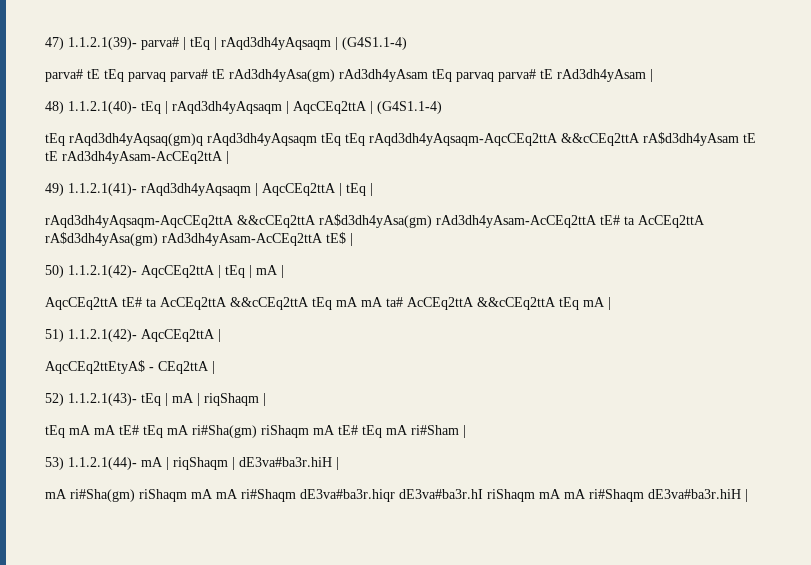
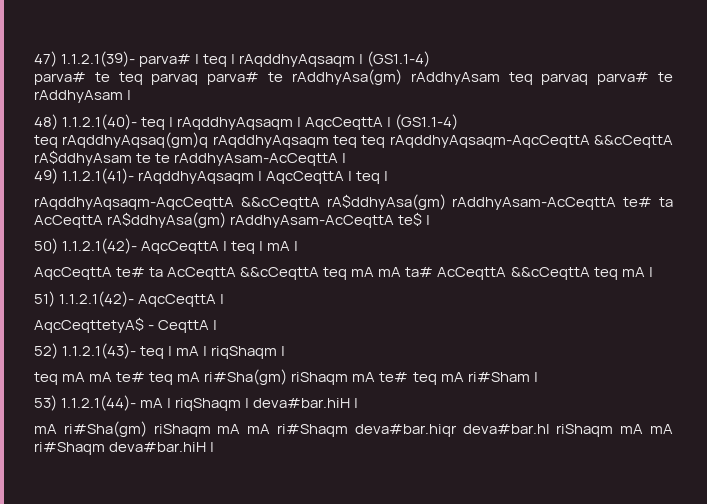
- 47) 1.1.2.1(39)- parva# | tEq | rAqd3dh4yAqsaqm | (G4S1.1-4)
- parva# tE tEq parvaq parva# tE rAd3dh4yAsa(gm) rAd3dh4yAsam tEq parvaq parva# tE rAd3dh4yAsam |
- 48) 1.1.2.1(40)- tEq | rAqd3dh4yAqsaqm | AqcCEq2ttA | (G4S1.1-4)
- tEq rAqd3dh4yAqsaq(gm)q rAqd3dh4yAqsaqm tEq tEq rAqd3dh4yAqsaqm-AqcCEq2ttA &&cCEq2ttA rA$d3dh4yAsam tE tE rAd3dh4yAsam-AcCEq2ttA |
- 49) 1.1.2.1(41)- rAqd3dh4yAqsaqm | AqcCEq2ttA | tEq |
- rAqd3dh4yAqsaqm-AqcCEq2ttA &&cCEq2ttA rA$d3dh4yAsa(gm) rAd3dh4yAsam-AcCEq2ttA tE# ta AcCEq2ttA rA$d3dh4yAsa(gm) rAd3dh4yAsam-AcCEq2ttA tE$ |
+ 47) 1.1.2.1(39)- parva# | teq | rAqddhyAqsaqm | (GS1.1-4)
+ parva# te teq parvaq parva# te rAddhyAsa(gm) rAddhyAsam teq parvaq parva# te rAddhyAsam |
+ 48) 1.1.2.1(40)- teq | rAqddhyAqsaqm | AqcCeqttA | (GS1.1-4)
+ teq rAqddhyAqsaq(gm)q rAqddhyAqsaqm teq teq rAqddhyAqsaqm-AqcCeqttA &&cCeqttA rA$ddhyAsam te te rAddhyAsam-AcCeqttA |
+ 49) 1.1.2.1(41)- rAqddhyAqsaqm | AqcCeqttA | teq |
+ rAqddhyAqsaqm-AqcCeqttA &&cCeqttA rA$ddhyAsa(gm) rAddhyAsam-AcCeqttA te# ta AcCeqttA rA$ddhyAsa(gm) rAddhyAsam-AcCeqttA te$ |
- 50) 1.1.2.1(42)- AqcCEq2ttA | tEq | mA |
+ 50) 1.1.2.1(42)- AqcCeqttA | teq | mA |
- AqcCEq2ttA tE# ta AcCEq2ttA &&cCEq2ttA tEq mA mA ta# AcCEq2ttA &&cCEq2ttA tEq mA |
+ AqcCeqttA te# ta AcCeqttA &&cCeqttA teq mA mA ta# AcCeqttA &&cCeqttA teq mA |
- 51) 1.1.2.1(42)- AqcCEq2ttA |
- AqcCEq2ttEtyA$ - CEq2ttA |
+ 51) 1.1.2.1(42)- AqcCeqttA |
+ AqcCeqttetyA$ - CeqttA |
- 52) 1.1.2.1(43)- tEq | mA | riqShaqm |
+ 52) 1.1.2.1(43)- teq | mA | riqShaqm |
- tEq mA mA tE# tEq mA ri#Sha(gm) riShaqm mA tE# tEq mA ri#Sham |
+ teq mA mA te# teq mA ri#Sha(gm) riShaqm mA te# teq mA ri#Sham |
- 53) 1.1.2.1(44)- mA | riqShaqm | dE3va#ba3r.hiH |
+ 53) 1.1.2.1(44)- mA | riqShaqm | deva#bar.hiH |
- mA ri#Sha(gm) riShaqm mA mA ri#Shaqm dE3va#ba3r.hiqr dE3va#ba3r.hI riShaqm mA mA ri#Shaqm dE3va#ba3r.hiH |
+ mA ri#Sha(gm) riShaqm mA mA ri#Shaqm deva#bar.hiqr deva#bar.hI riShaqm mA mA ri#Shaqm deva#bar.hiH |

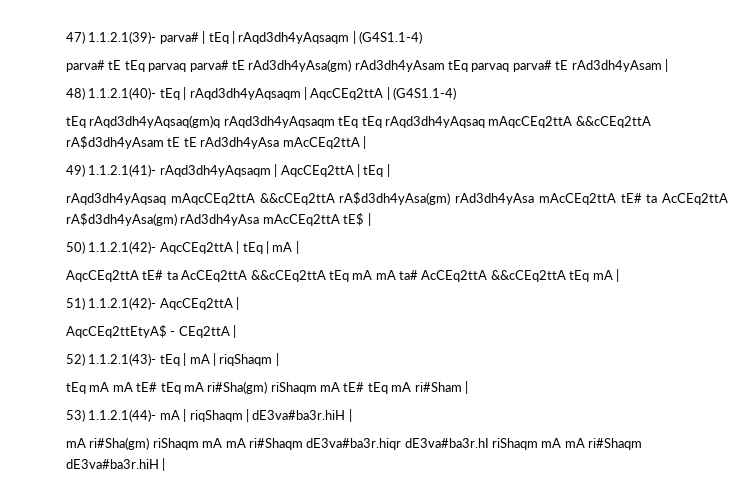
- 47) 1.1.2.1(39)- parva# | teq | rAqddhyAqsaqm | (GS1.1-4)
- parva# te teq parvaq parva# te rAddhyAsa(gm) rAddhyAsam teq parvaq parva# te rAddhyAsam |
- 48) 1.1.2.1(40)- teq | rAqddhyAqsaqm | AqcCeqttA | (GS1.1-4)
- teq rAqddhyAqsaq(gm)q rAqddhyAqsaqm teq teq rAqddhyAqsaqm-AqcCeqttA &&cCeqttA rA$ddhyAsam te te rAddhyAsam-AcCeqttA |
- 49) 1.1.2.1(41)- rAqddhyAqsaqm | AqcCeqttA | teq |
- rAqddhyAqsaqm-AqcCeqttA &&cCeqttA rA$ddhyAsa(gm) rAddhyAsam-AcCeqttA te# ta AcCeqttA rA$ddhyAsa(gm) rAddhyAsam-AcCeqttA te$ |
+ 47) 1.1.2.1(39)- parva# | tEq | rAqd3dh4yAqsaqm | (G4S1.1-4)
+ parva# tE tEq parvaq parva# tE rAd3dh4yAsa(gm) rAd3dh4yAsam tEq parvaq parva# tE rAd3dh4yAsam |
+ 48) 1.1.2.1(40)- tEq | rAqd3dh4yAqsaqm | AqcCEq2ttA | (G4S1.1-4)
+ tEq rAqd3dh4yAqsaq(gm)q rAqd3dh4yAqsaqm tEq tEq rAqd3dh4yAqsaq mAqcCEq2ttA &&cCEq2ttA rA$d3dh4yAsam tE tE rAd3dh4yAsa mAcCEq2ttA |
+ 49) 1.1.2.1(41)- rAqd3dh4yAqsaqm | AqcCEq2ttA | tEq |
+ rAqd3dh4yAqsaq mAqcCEq2ttA &&cCEq2ttA rA$d3dh4yAsa(gm) rAd3dh4yAsa mAcCEq2ttA tE# ta AcCEq2ttA rA$d3dh4yAsa(gm) rAd3dh4yAsa mAcCEq2ttA tE$ |
- 50) 1.1.2.1(42)- AqcCeqttA | teq | mA |
+ 50) 1.1.2.1(42)- AqcCEq2ttA | tEq | mA |
- AqcCeqttA te# ta AcCeqttA &&cCeqttA teq mA mA ta# AcCeqttA &&cCeqttA teq mA |
+ AqcCEq2ttA tE# ta AcCEq2ttA &&cCEq2ttA tEq mA mA ta# AcCEq2ttA &&cCEq2ttA tEq mA |
- 51) 1.1.2.1(42)- AqcCeqttA |
- AqcCeqttetyA$ - CeqttA |
+ 51) 1.1.2.1(42)- AqcCEq2ttA |
+ AqcCEq2ttEtyA$ - CEq2ttA |
- 52) 1.1.2.1(43)- teq | mA | riqShaqm |
+ 52) 1.1.2.1(43)- tEq | mA | riqShaqm |
- teq mA mA te# teq mA ri#Sha(gm) riShaqm mA te# teq mA ri#Sham |
+ tEq mA mA tE# tEq mA ri#Sha(gm) riShaqm mA tE# tEq mA ri#Sham |
- 53) 1.1.2.1(44)- mA | riqShaqm | deva#bar.hiH |
+ 53) 1.1.2.1(44)- mA | riqShaqm | dE3va#ba3r.hiH |
- mA ri#Sha(gm) riShaqm mA mA ri#Shaqm deva#bar.hiqr deva#bar.hI riShaqm mA mA ri#Shaqm deva#bar.hiH |
+ mA ri#Sha(gm) riShaqm mA mA ri#Shaqm dE3va#ba3r.hiqr dE3va#ba3r.hI riShaqm mA mA ri#Shaqm dE3va#ba3r.hiH |

